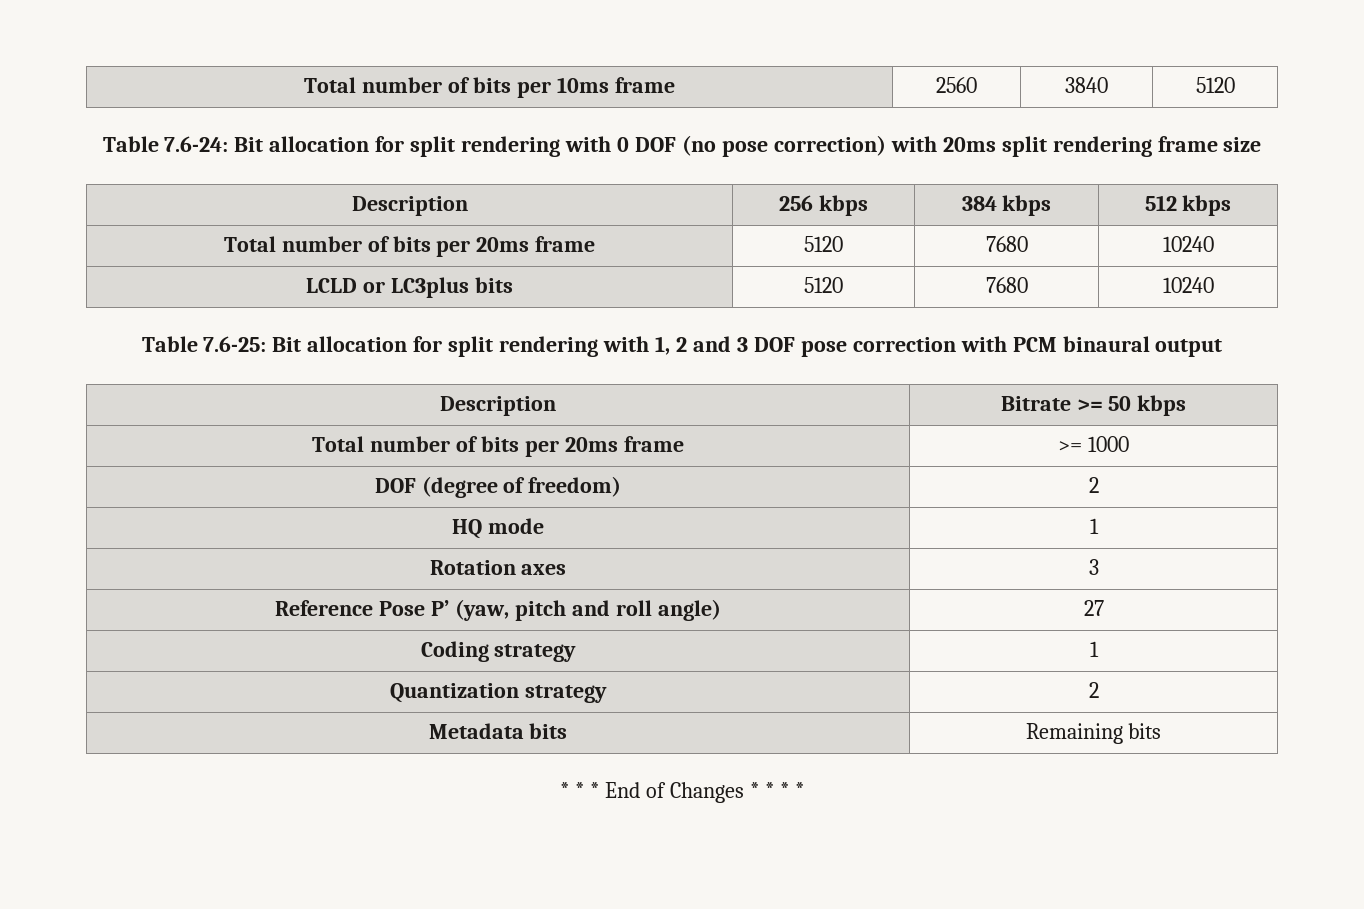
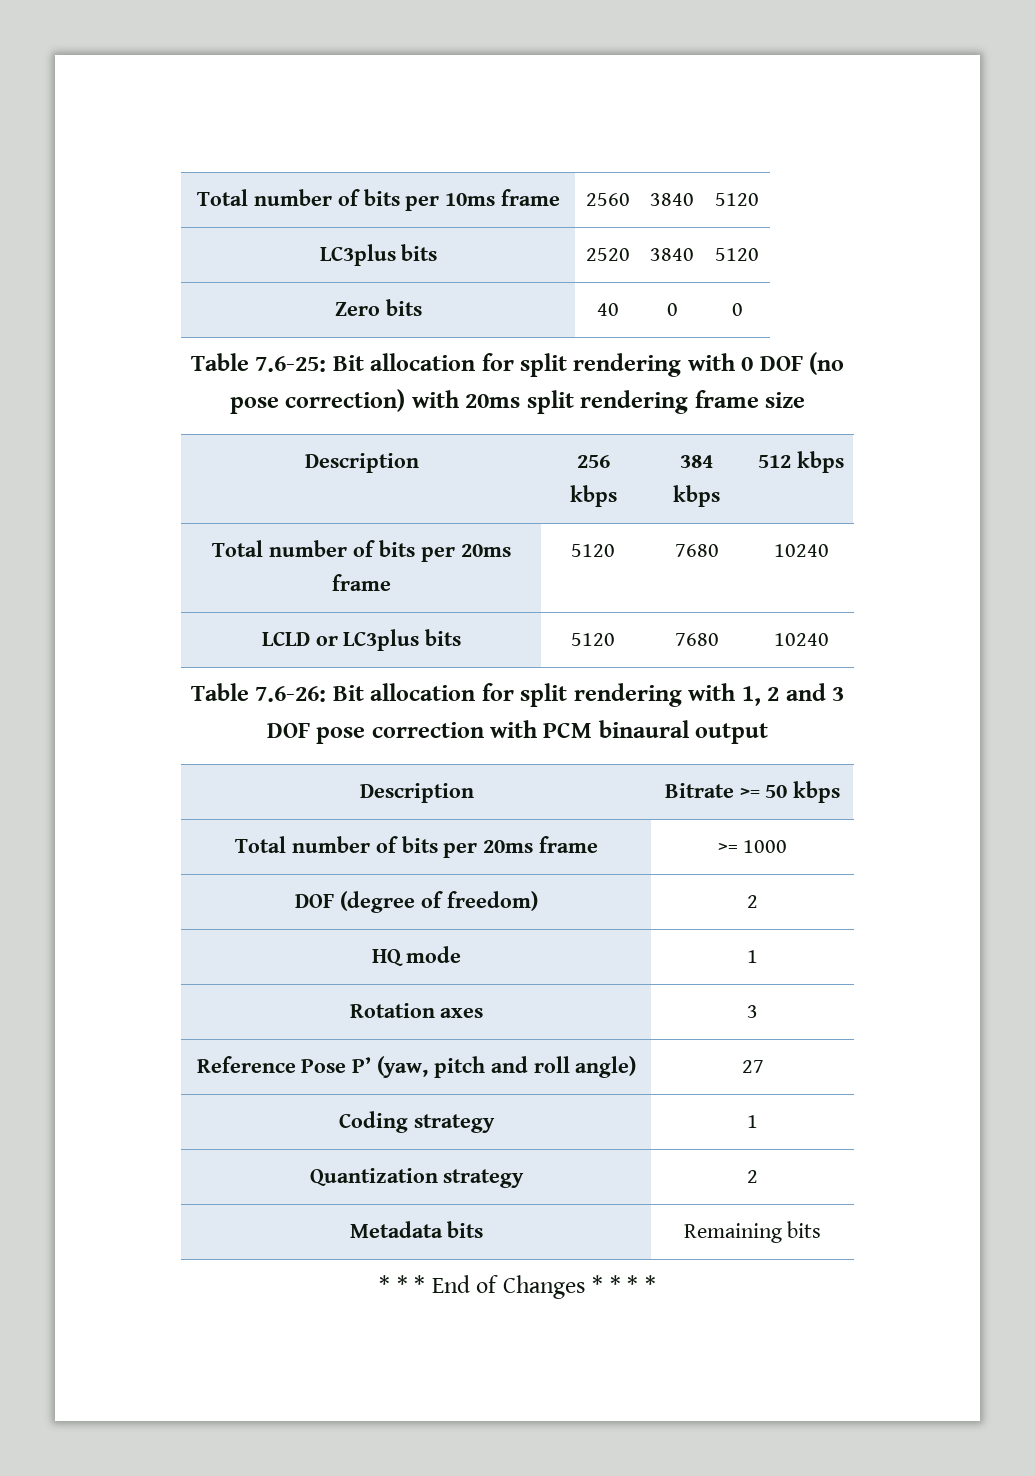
- Table 7.6-24: Bit allocation for split rendering with 0 DOF (no pose correction) with 20ms split rendering frame size
+ LC3plus bits | 2520 | 3840 | 5120
+ Zero bits | 40 | 0 | 0
+ Table 7.6-25: Bit allocation for split rendering with 0 DOF (no pose correction) with 20ms split rendering frame size
- Table 7.6-25: Bit allocation for split rendering with 1, 2 and 3 DOF pose correction with PCM binaural output
+ Table 7.6-26: Bit allocation for split rendering with 1, 2 and 3 DOF pose correction with PCM binaural output

